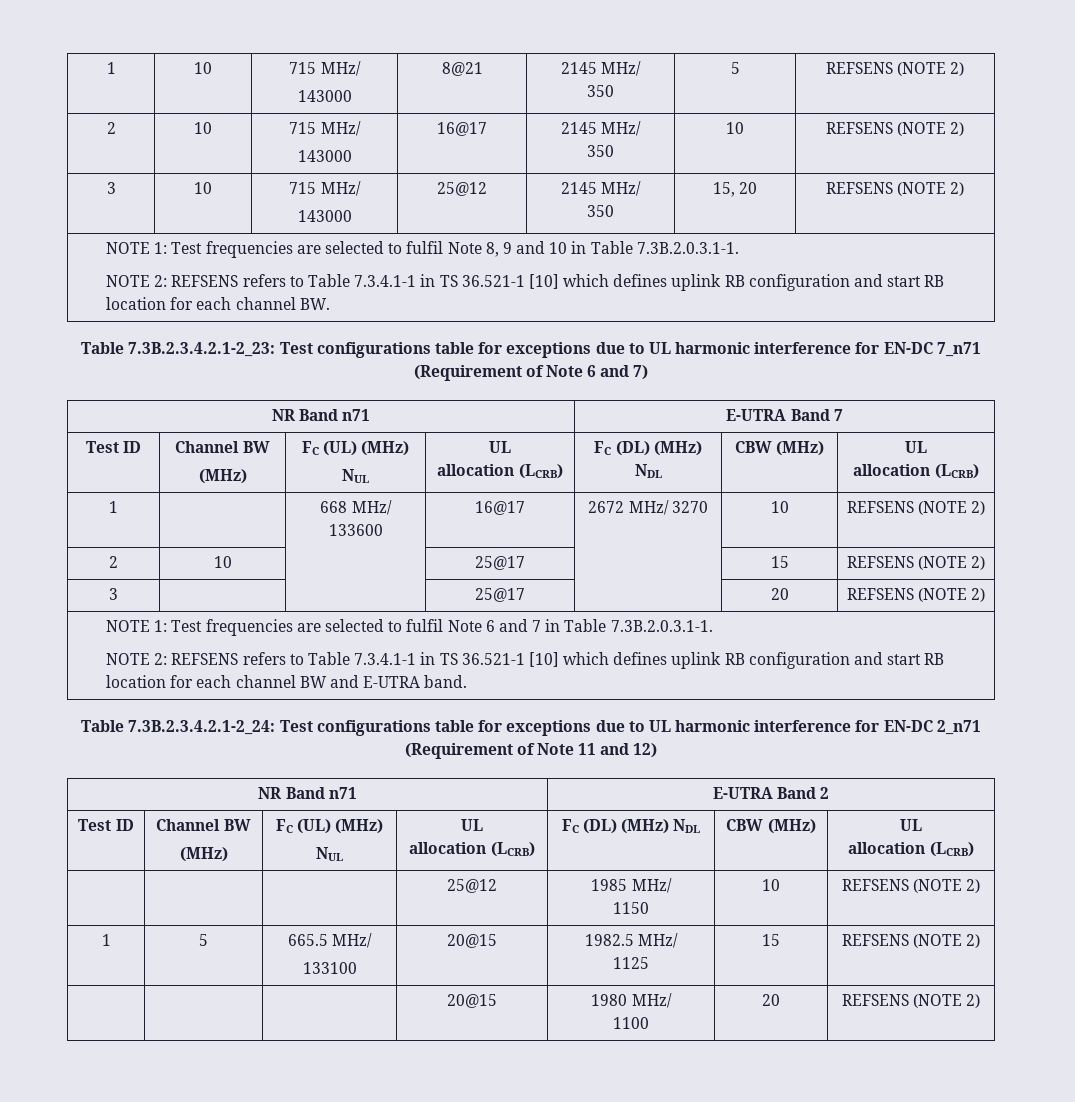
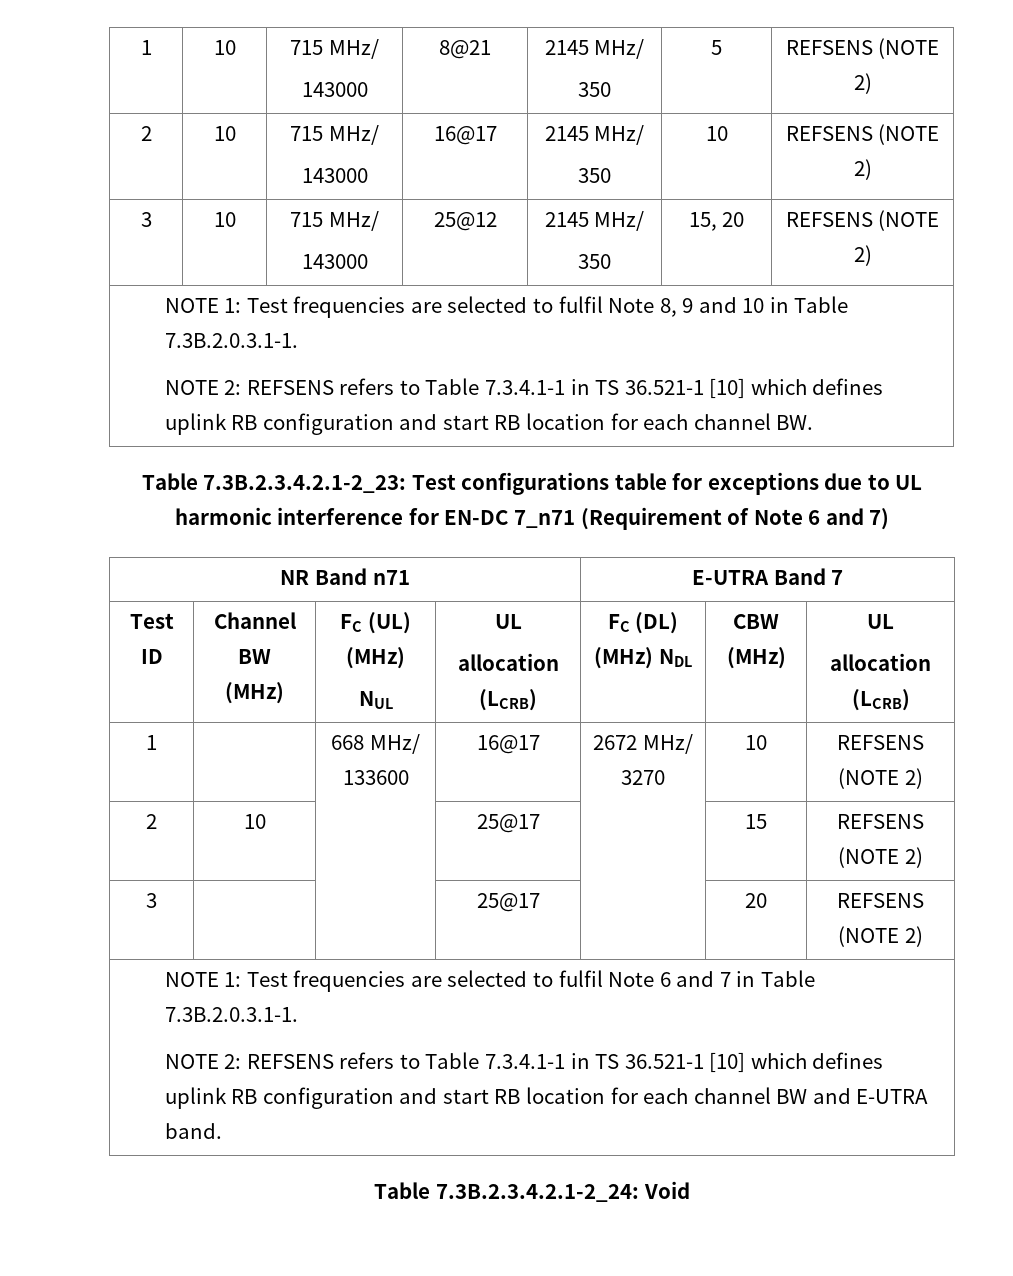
- Table 7.3B.2.3.4.2.1-2_24: Test configurations table for exceptions due to UL harmonic interference for EN-DC 2_n71 (Requirement of Note 11 and 12)
- NR Band n71 | E-UTRA Band 2
- Test ID | Channel BW
- (MHz) | FC (UL) (MHz)
- NUL | UL
- allocation (LCRB) | FC (DL) (MHz) NDL | CBW (MHz) | UL
- allocation (LCRB)
- | | | 25@12 | 1985 MHz/
- 1150 | 10 | REFSENS (NOTE 2)
- 1 | 5 | 665.5 MHz/
- 133100 | 20@15 | 1982.5 MHz/
- 1125 | 15 | REFSENS (NOTE 2)
- | | | 20@15 | 1980 MHz/
- 1100 | 20 | REFSENS (NOTE 2)
+ Table 7.3B.2.3.4.2.1-2_24: Void

